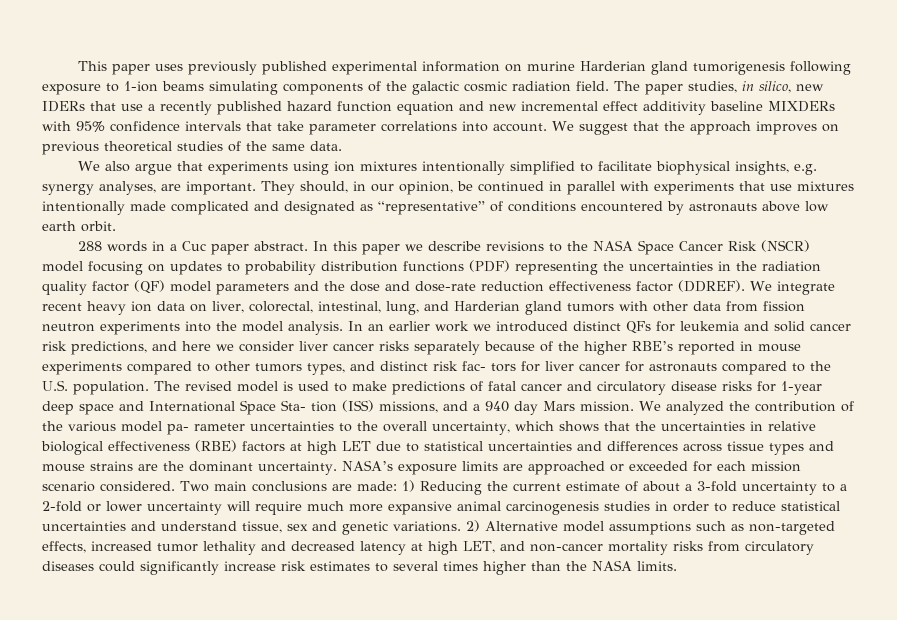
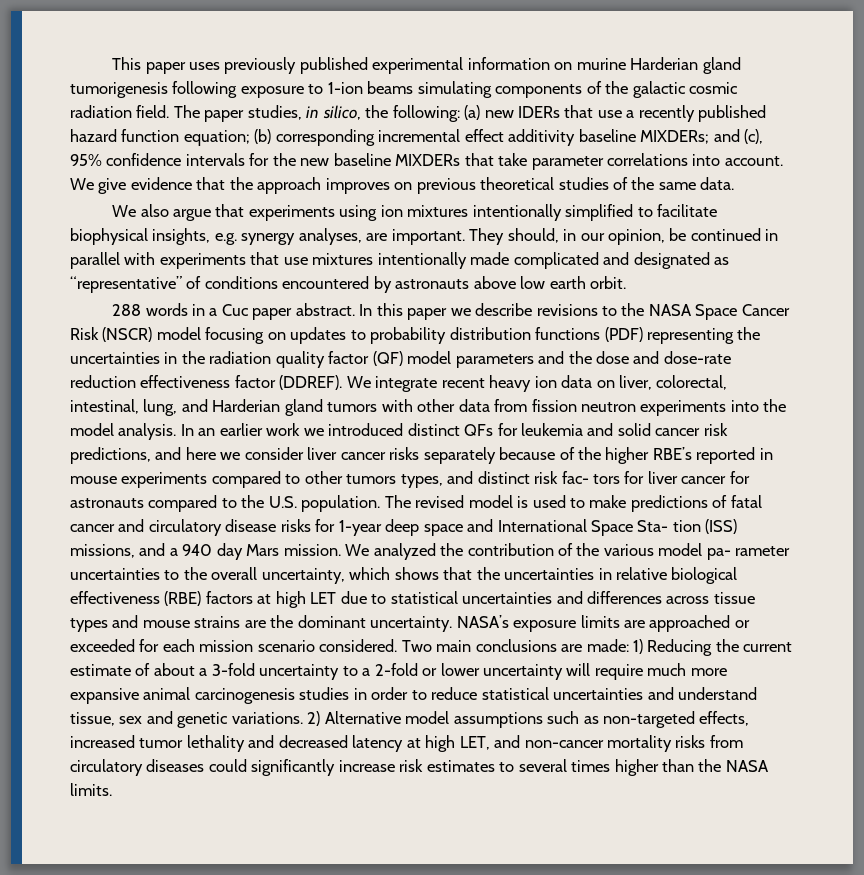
- The paper studies, in silico, new IDERs that use a recently published hazard function equation and new incremental effect additivity baseline MIXDERs with 95% confidence intervals that take parameter correlations into account.
+ The paper studies, in silico, the following: (a) new IDERs that use a recently published hazard function equation; (b) corresponding incremental effect additivity baseline MIXDERs; and (c), 95% confidence intervals for the new baseline MIXDERs that take parameter correlations into account.
- We suggest that the approach improves on previous theoretical studies of the same data.
+ We give evidence that the approach improves on previous theoretical studies of the same data.

